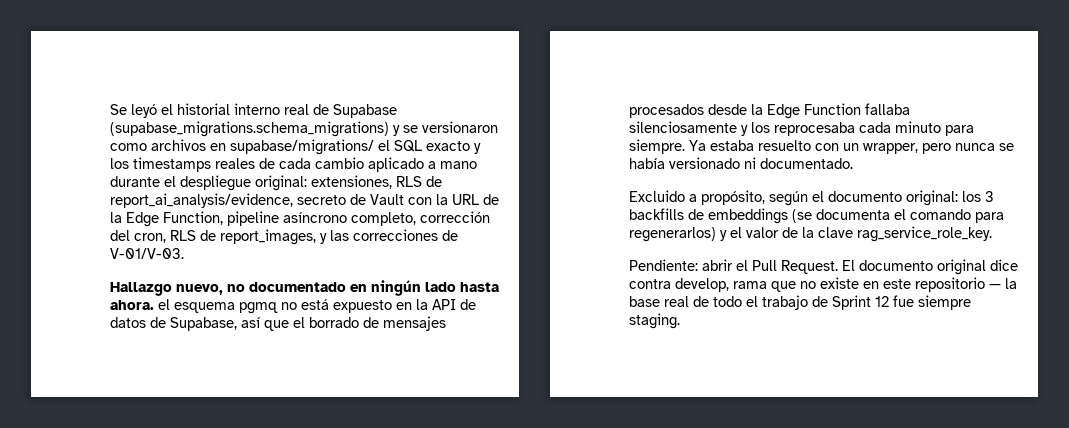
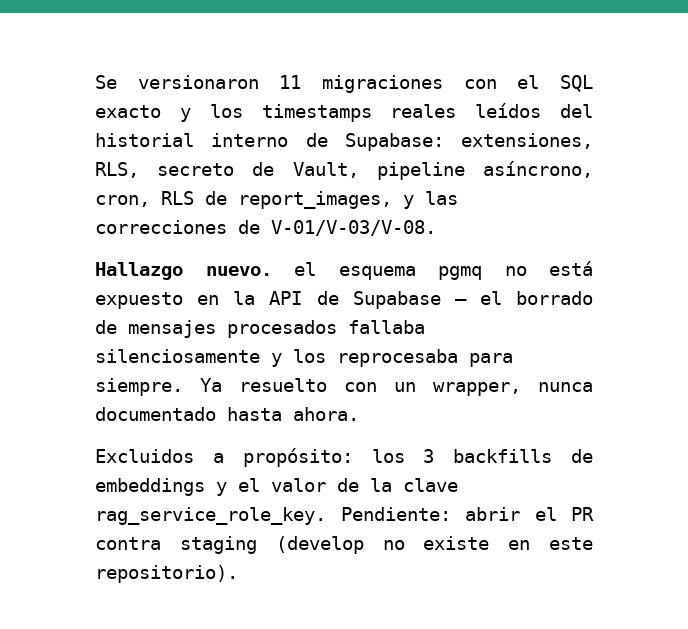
- Se leyó el historial interno real de Supabase (supabase_migrations.schema_migrations) y se versionaron como archivos en supabase/migrations/ el SQL exacto y los timestamps reales de cada cambio aplicado a mano durante el despliegue original: extensiones, RLS de report_ai_analysis/evidence, secreto de Vault con la URL de la Edge Function, pipeline asíncrono completo, corrección del cron, RLS de report_images, y las correcciones de V-01/V-03.
+ Se versionaron 11 migraciones con el SQL exacto y los timestamps reales leídos del historial interno de Supabase: extensiones, RLS, secreto de Vault, pipeline asíncrono, cron, RLS de report_images, y las correcciones de V-01/V-03/V-08.
- Hallazgo nuevo, no documentado en ningún lado hasta ahora. el esquema pgmq no está expuesto en la API de datos de Supabase, así que el borrado de mensajes procesados desde la Edge Function fallaba silenciosamente y los reprocesaba cada minuto para siempre.
+ Hallazgo nuevo. el esquema pgmq no está expuesto en la API de Supabase — el borrado de mensajes procesados fallaba silenciosamente y los reprocesaba para siempre.
- Ya estaba resuelto con un wrapper, pero nunca se había versionado ni documentado.
- Excluido a propósito, según el documento original: los 3 backfills de embeddings (se documenta el comando para regenerarlos) y el valor de la clave rag_service_role_key.
- Pendiente: abrir el Pull Request. El documento original dice contra develop, rama que no existe en este repositorio — la base real de todo el trabajo de Sprint 12 fue siempre staging.
+ Ya resuelto con un wrapper, nunca documentado hasta ahora.
+ Excluidos a propósito: los 3 backfills de embeddings y el valor de la clave rag_service_role_key. Pendiente: abrir el PR contra staging (develop no existe en este repositorio).

